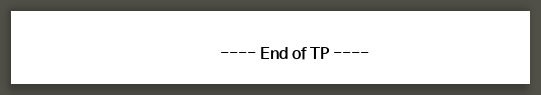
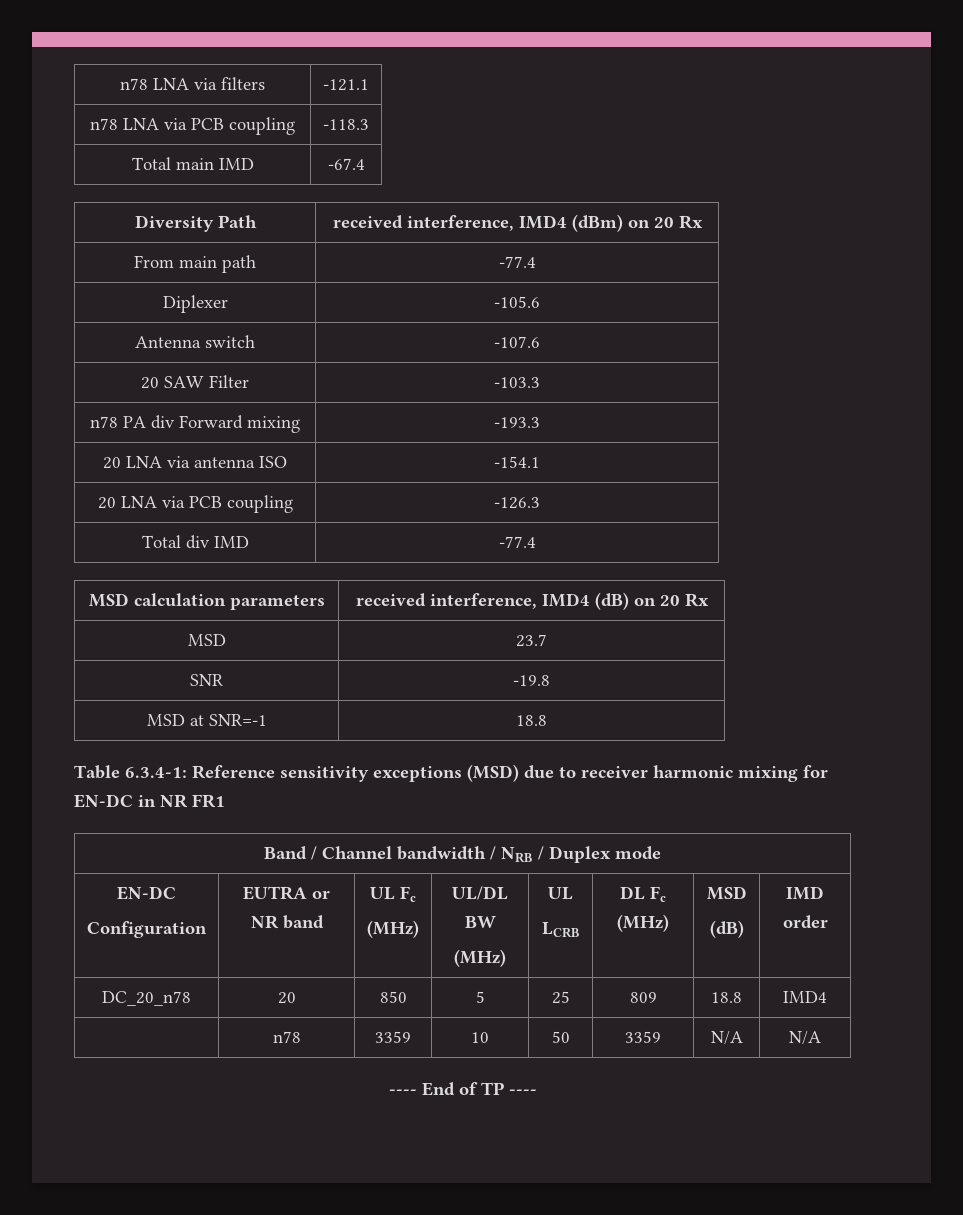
+ n78 LNA via filters | -121.1
+ n78 LNA via PCB coupling | -118.3
+ Total main IMD | -67.4
+ Diversity Path | received interference, IMD4 (dBm) on 20 Rx
+ From main path | -77.4
+ Diplexer | -105.6
+ Antenna switch | -107.6
+ 20 SAW Filter | -103.3
+ n78 PA div Forward mixing | -193.3
+ 20 LNA via antenna ISO | -154.1
+ 20 LNA via PCB coupling | -126.3
+ Total div IMD | -77.4
+ MSD calculation parameters | received interference, IMD4 (dB) on 20 Rx
+ MSD | 23.7
+ SNR | -19.8
+ MSD at SNR=-1 | 18.8
+ Table 6.3.4-1: Reference sensitivity exceptions (MSD) due to receiver harmonic mixing for EN-DC in NR FR1
+ Band / Channel bandwidth / NRB / Duplex mode
+ EN-DC
+ Configuration | EUTRA or NR band | UL Fc
+ (MHz) | UL/DL BW
+ (MHz) | UL
+ LCRB | DL Fc (MHz) | MSD
+ (dB) | IMD order
+ DC_20_n78 | 20 | 850 | 5 | 25 | 809 | 18.8 | IMD4
+ | n78 | 3359 | 10 | 50 | 3359 | N/A | N/A

